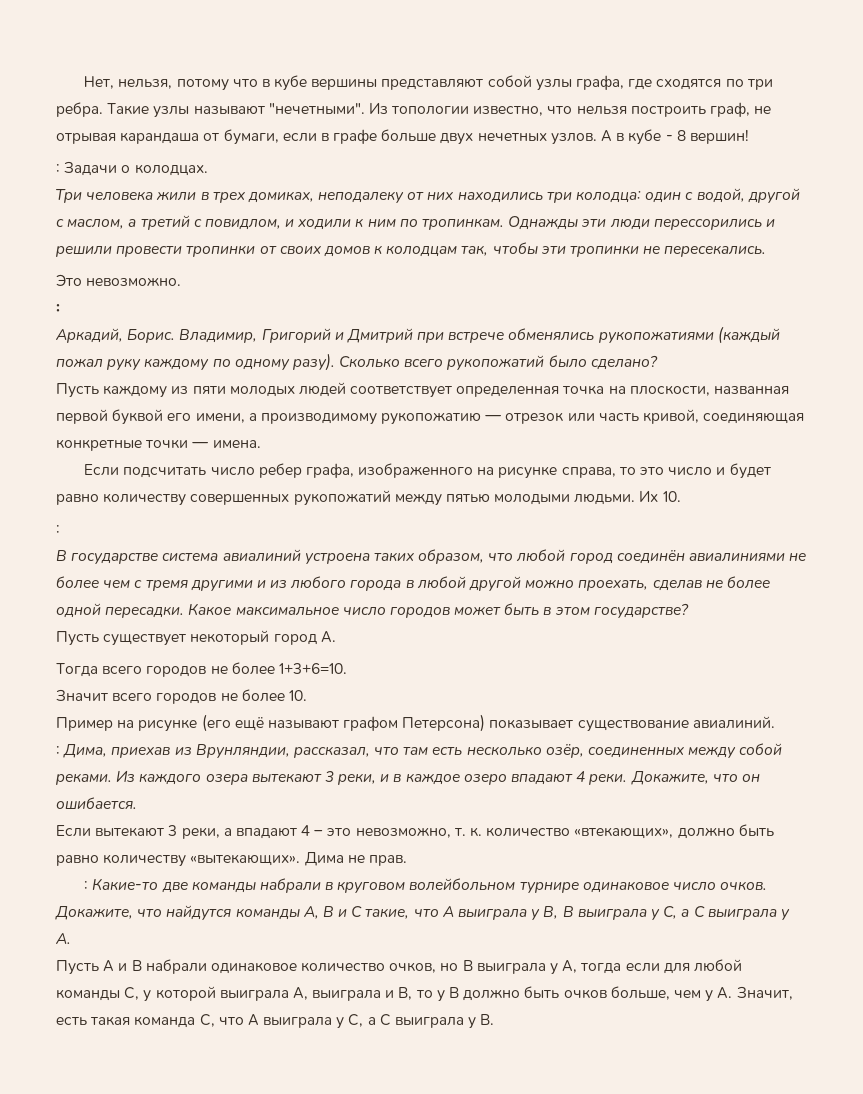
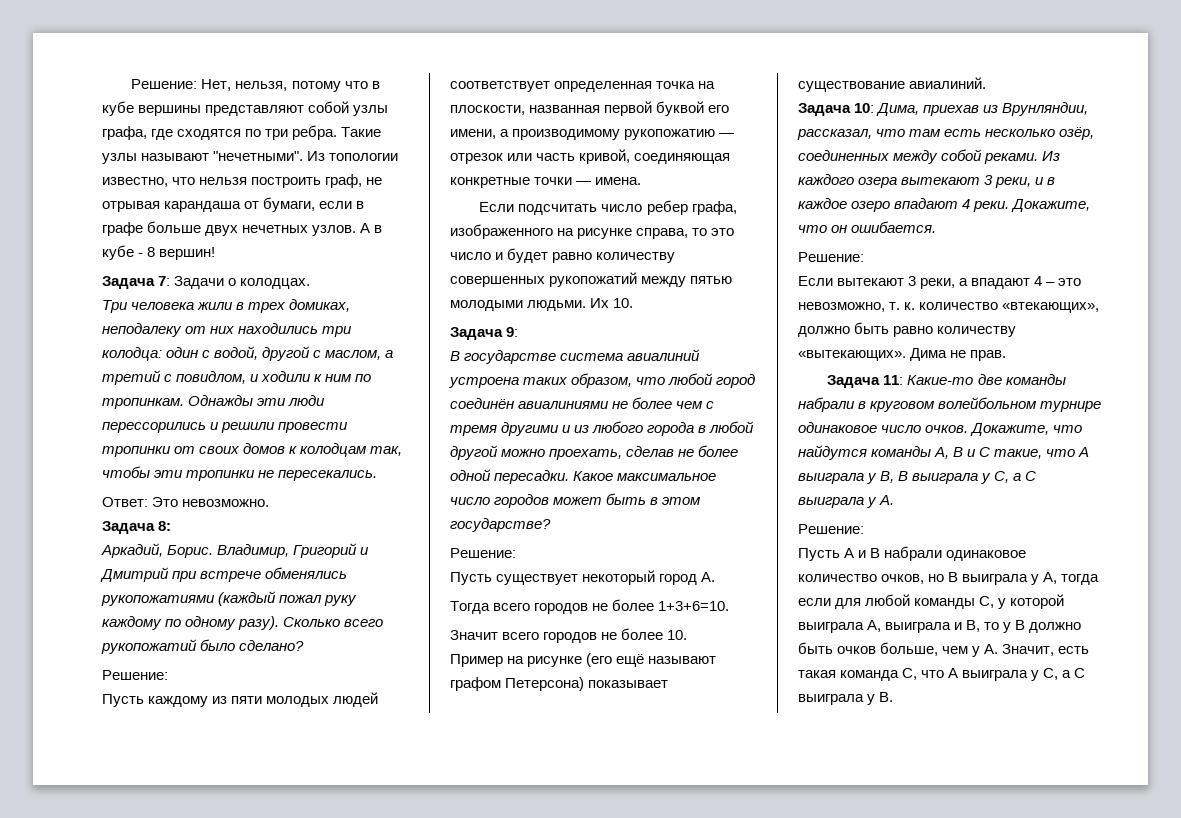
- Нет, нельзя, потому что в кубе вершины представляют собой узлы графа, где сходятся по три ребра.
+ Решение: Нет, нельзя, потому что в кубе вершины представляют собой узлы графа, где сходятся по три ребра.
- : Задачи о колодцах.
+ Задача 7: Задачи о колодцах.
- Это невозможно.
- :
+ Ответ: Это невозможно.
+ Задача 8:
  Сколько всего рукопожатий было сделано?
+ Решение:
  Их 10.
- :
+ Задача 9:
  Какое максимальное число городов может быть в этом государстве?
+ Решение:
- : Дима, приехав из Врунляндии, рассказал, что там есть несколько озёр, соединенных между собой реками.
+ Задача 10: Дима, приехав из Врунляндии, рассказал, что там есть несколько озёр, соединенных между собой реками.
  Докажите, что он ошибается.
+ Решение:
- : Какие-то две команды набрали в круговом волейбольном турнире одинаковое число очков.
+ Задача 11: Какие-то две команды набрали в круговом волейбольном турнире одинаковое число очков.
  Докажите, что найдутся команды А, В и С такие, что А выиграла у В, В выиграла у С, а С выиграла у А.
+ Решение:

